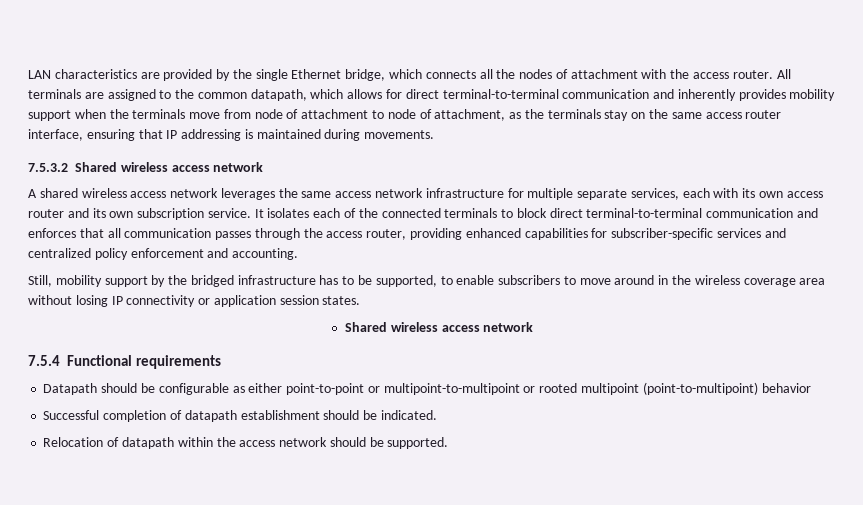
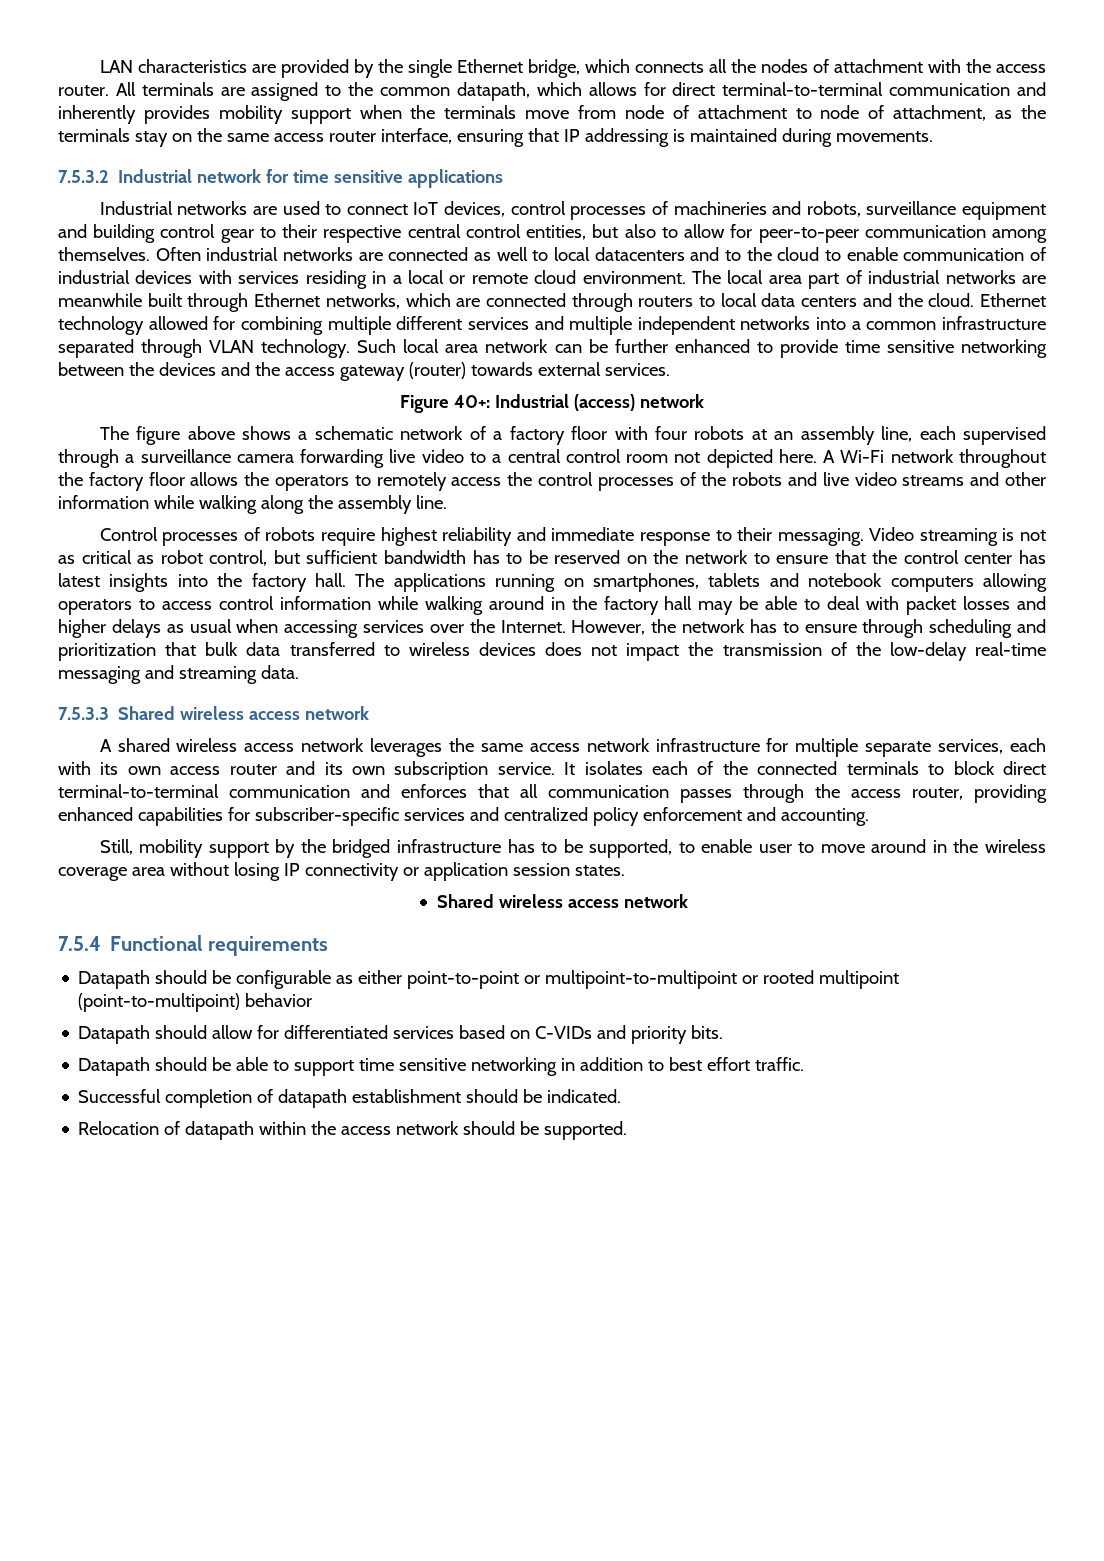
- 7.5.3.2 Shared wireless access network
+ 7.5.3.2 Industrial network for time sensitive applications
+ Industrial networks are used to connect IoT devices, control processes of machineries and robots, surveillance equipment and building control gear to their respective central control entities, but also to allow for peer-to-peer communication among themselves. Often industrial networks are connected as well to local datacenters and to the cloud to enable communication of industrial devices with services residing in a local or remote cloud environment. The local area part of industrial networks are meanwhile built through Ethernet networks, which are connected through routers to local data centers and the cloud. Ethernet technology allowed for combining multiple different services and multiple independent networks into a common infrastructure separated through VLAN technology. Such local area network can be further enhanced to provide time sensitive networking between the devices and the access gateway (router) towards external services.
+ Figure 40+: Industrial (access) network
+ The figure above shows a schematic network of a factory floor with four robots at an assembly line, each supervised through a surveillance camera forwarding live video to a central control room not depicted here. A Wi-Fi network throughout the factory floor allows the operators to remotely access the control processes of the robots and live video streams and other information while walking along the assembly line.
+ Control processes of robots require highest reliability and immediate response to their messaging. Video streaming is not as critical as robot control, but sufficient bandwidth has to be reserved on the network to ensure that the control center has latest insights into the factory hall. The applications running on smartphones, tablets and notebook computers allowing operators to access control information while walking around in the factory hall may be able to deal with packet losses and higher delays as usual when accessing services over the Internet. However, the network has to ensure through scheduling and prioritization that bulk data transferred to wireless devices does not impact the transmission of the low-delay real-time messaging and streaming data.
+ 7.5.3.3 Shared wireless access network
- Still, mobility support by the bridged infrastructure has to be supported, to enable subscribers to move around in the wireless coverage area without losing IP connectivity or application session states.
+ Still, mobility support by the bridged infrastructure has to be supported, to enable user to move around in the wireless coverage area without losing IP connectivity or application session states.
+ Datapath should allow for differentiated services based on C-VIDs and priority bits.
+ Datapath should be able to support time sensitive networking in addition to best effort traffic.

